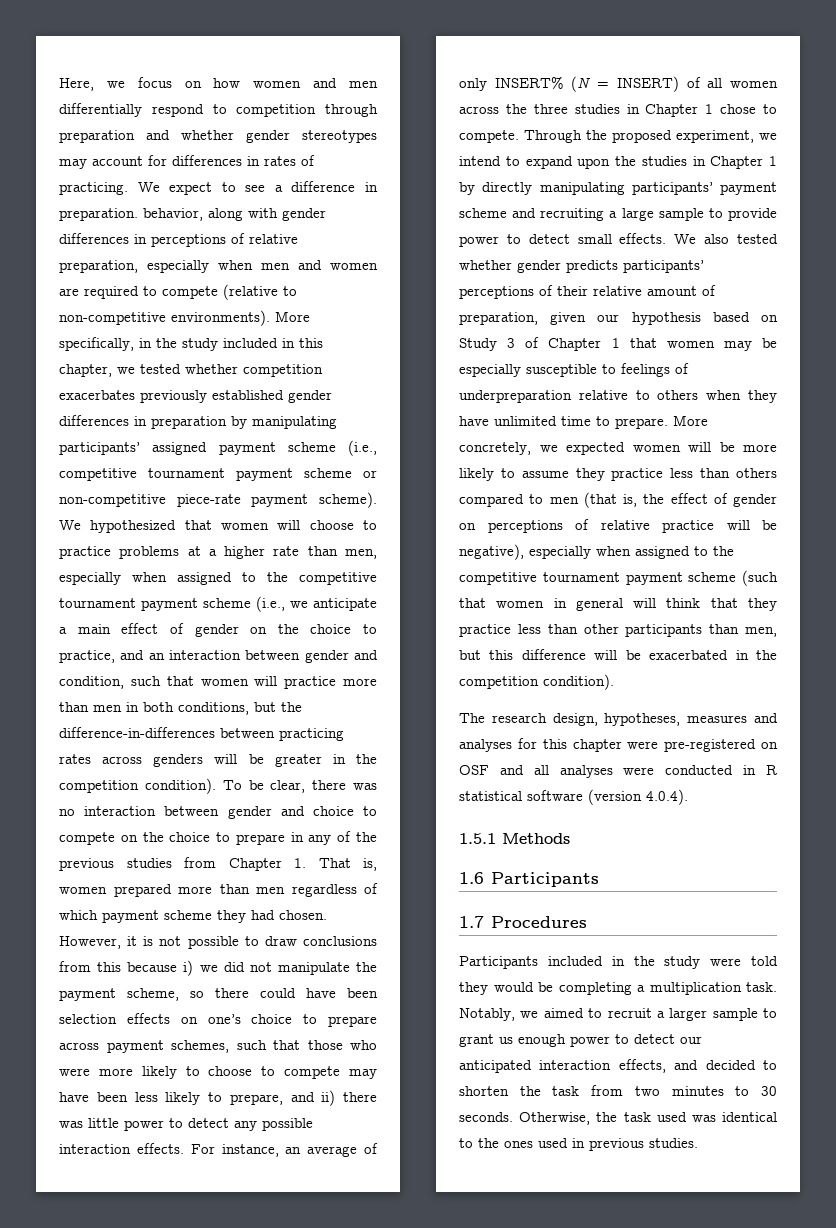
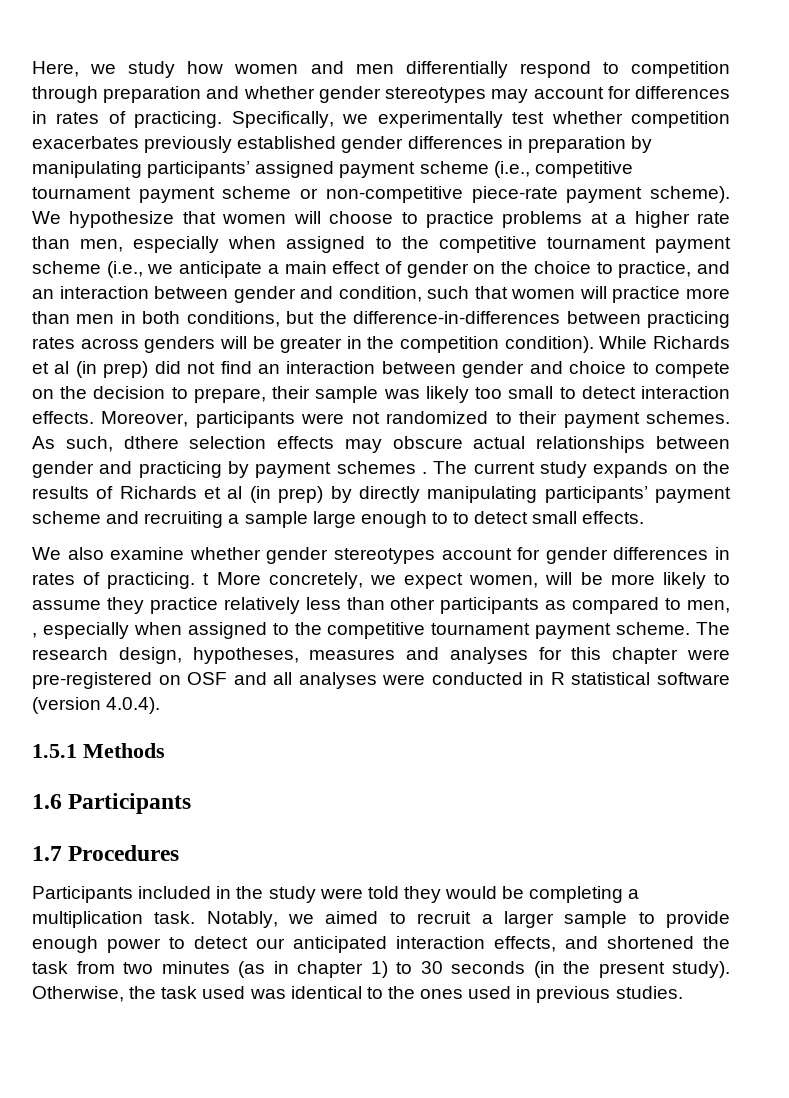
- Here, we focus on how women and men differentially respond to competition through preparation and whether gender stereotypes may account for differences in rates of practicing.
+ Here, we study how women and men differentially respond to competition through preparation and whether gender stereotypes may account for differences in rates of practicing.
- We expect to see a difference in preparation. behavior, along with gender differences in perceptions of relative preparation, especially when men and women are required to compete (relative to non-competitive environments). More specifically, in the study included in this chapter, we tested whether competition exacerbates previously established gender differences in preparation by manipulating participants’ assigned payment scheme (i.e., competitive tournament payment scheme or non-competitive piece-rate payment scheme).
+ Specifically, we experimentally test whether competition exacerbates previously established gender differences in preparation by manipulating participants’ assigned payment scheme (i.e., competitive tournament payment scheme or non-competitive piece-rate payment scheme).
- We hypothesized that women will choose to practice problems at a higher rate than men, especially when assigned to the competitive tournament payment scheme (i.e., we anticipate a main effect of gender on the choice to practice, and an interaction between gender and condition, such that women will practice more than men in both conditions, but the difference-in-differences between practicing rates across genders will be greater in the competition condition).
+ We hypothesize that women will choose to practice problems at a higher rate than men, especially when assigned to the competitive tournament payment scheme (i.e., we anticipate a main effect of gender on the choice to practice, and an interaction between gender and condition, such that women will practice more than men in both conditions, but the difference-in-differences between practicing rates across genders will be greater in the competition condition).
- To be clear, there was no interaction between gender and choice to compete on the choice to prepare in any of the previous studies from Chapter 1. That is, women prepared more than men regardless of which payment scheme they had chosen. However, it is not possible to draw conclusions from this because i) we did not manipulate the payment scheme, so there could have been selection effects on one’s choice to prepare across payment schemes, such that those who were more likely to choose to compete may have been less likely to prepare, and ii) there was little power to detect any possible interaction effects. For instance, an average of only INSERT% (N = INSERT) of all women across the three studies in Chapter 1 chose to compete. Through the proposed experiment, we intend to expand upon the studies in Chapter 1 by directly manipulating participants’ payment scheme and recruiting a large sample to provide power to detect small effects. We also tested whether gender predicts participants’ perceptions of their relative amount of preparation, given our hypothesis based on Study 3 of Chapter 1 that women may be especially susceptible to feelings of underpreparation relative to others when they have unlimited time to prepare. More concretely, we expected women will be more likely to assume they practice less than others compared to men (that is, the effect of gender on perceptions of relative practice will be negative), especially when assigned to the competitive tournament payment scheme (such that women in general will think that they practice less than other participants than men, but this difference will be exacerbated in the competition condition).
- The research design, hypotheses, measures and analyses for this chapter were pre-registered on OSF and all analyses were conducted in R statistical software (version 4.0.4).
+ While Richards et al (in prep) did not find an interaction between gender and choice to compete on the decision to prepare, their sample was likely too small to detect interaction effects. Moreover, participants were not randomized to their payment schemes. As such, dthere selection effects may obscure actual relationships between gender and practicing by payment schemes . The current study expands on the results of Richards et al (in prep) by directly manipulating participants’ payment scheme and recruiting a sample large enough to to detect small effects.
+ We also examine whether gender stereotypes account for gender differences in rates of practicing. t More concretely, we expect women, will be more likely to assume they practice relatively less than other participants as compared to men, , especially when assigned to the competitive tournament payment scheme. The research design, hypotheses, measures and analyses for this chapter were pre-registered on OSF and all analyses were conducted in R statistical software (version 4.0.4).
- Notably, we aimed to recruit a larger sample to grant us enough power to detect our anticipated interaction effects, and decided to shorten the task from two minutes to 30 seconds.
+ Notably, we aimed to recruit a larger sample to provide enough power to detect our anticipated interaction effects, and shortened the task from two minutes (as in chapter 1) to 30 seconds (in the present study).

